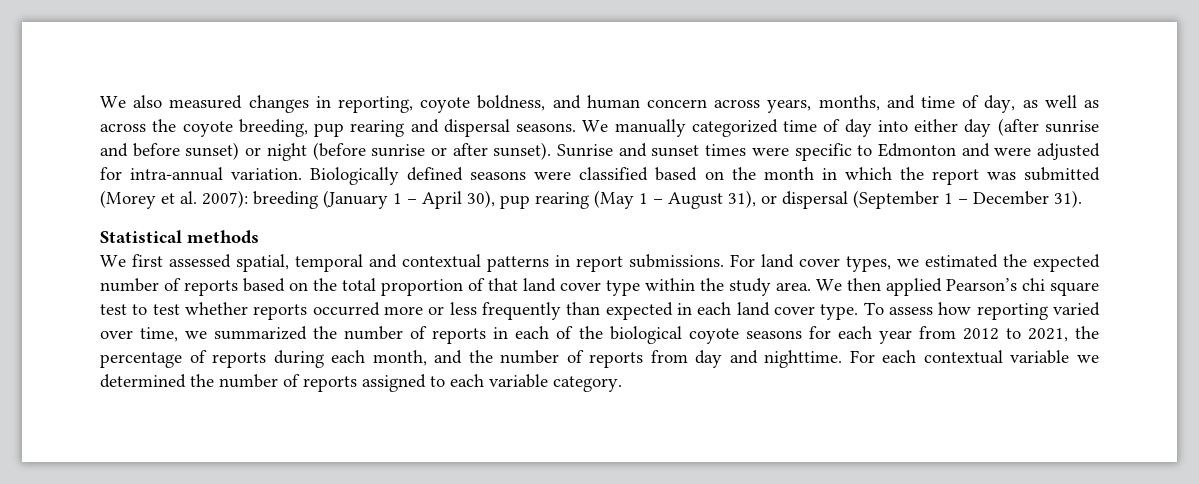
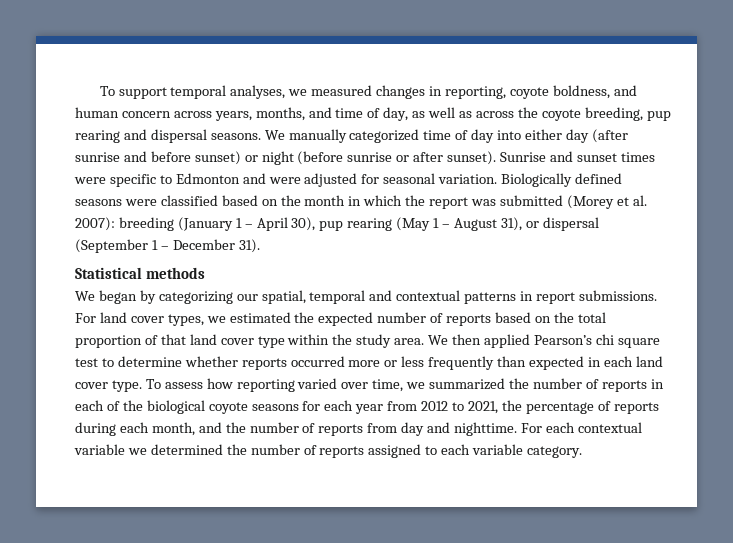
- We also measured changes in reporting, coyote boldness, and human concern across years, months, and time of day, as well as across the coyote breeding, pup rearing and dispersal seasons.
+ To support temporal analyses, we measured changes in reporting, coyote boldness, and human concern across years, months, and time of day, as well as across the coyote breeding, pup rearing and dispersal seasons.
- Sunrise and sunset times were specific to Edmonton and were adjusted for intra-annual variation.
+ Sunrise and sunset times were specific to Edmonton and were adjusted for seasonal variation.
- We first assessed spatial, temporal and contextual patterns in report submissions.
+ We began by categorizing our spatial, temporal and contextual patterns in report submissions.
- We then applied Pearson’s chi square test to test whether reports occurred more or less frequently than expected in each land cover type.
+ We then applied Pearson’s chi square test to determine whether reports occurred more or less frequently than expected in each land cover type.

